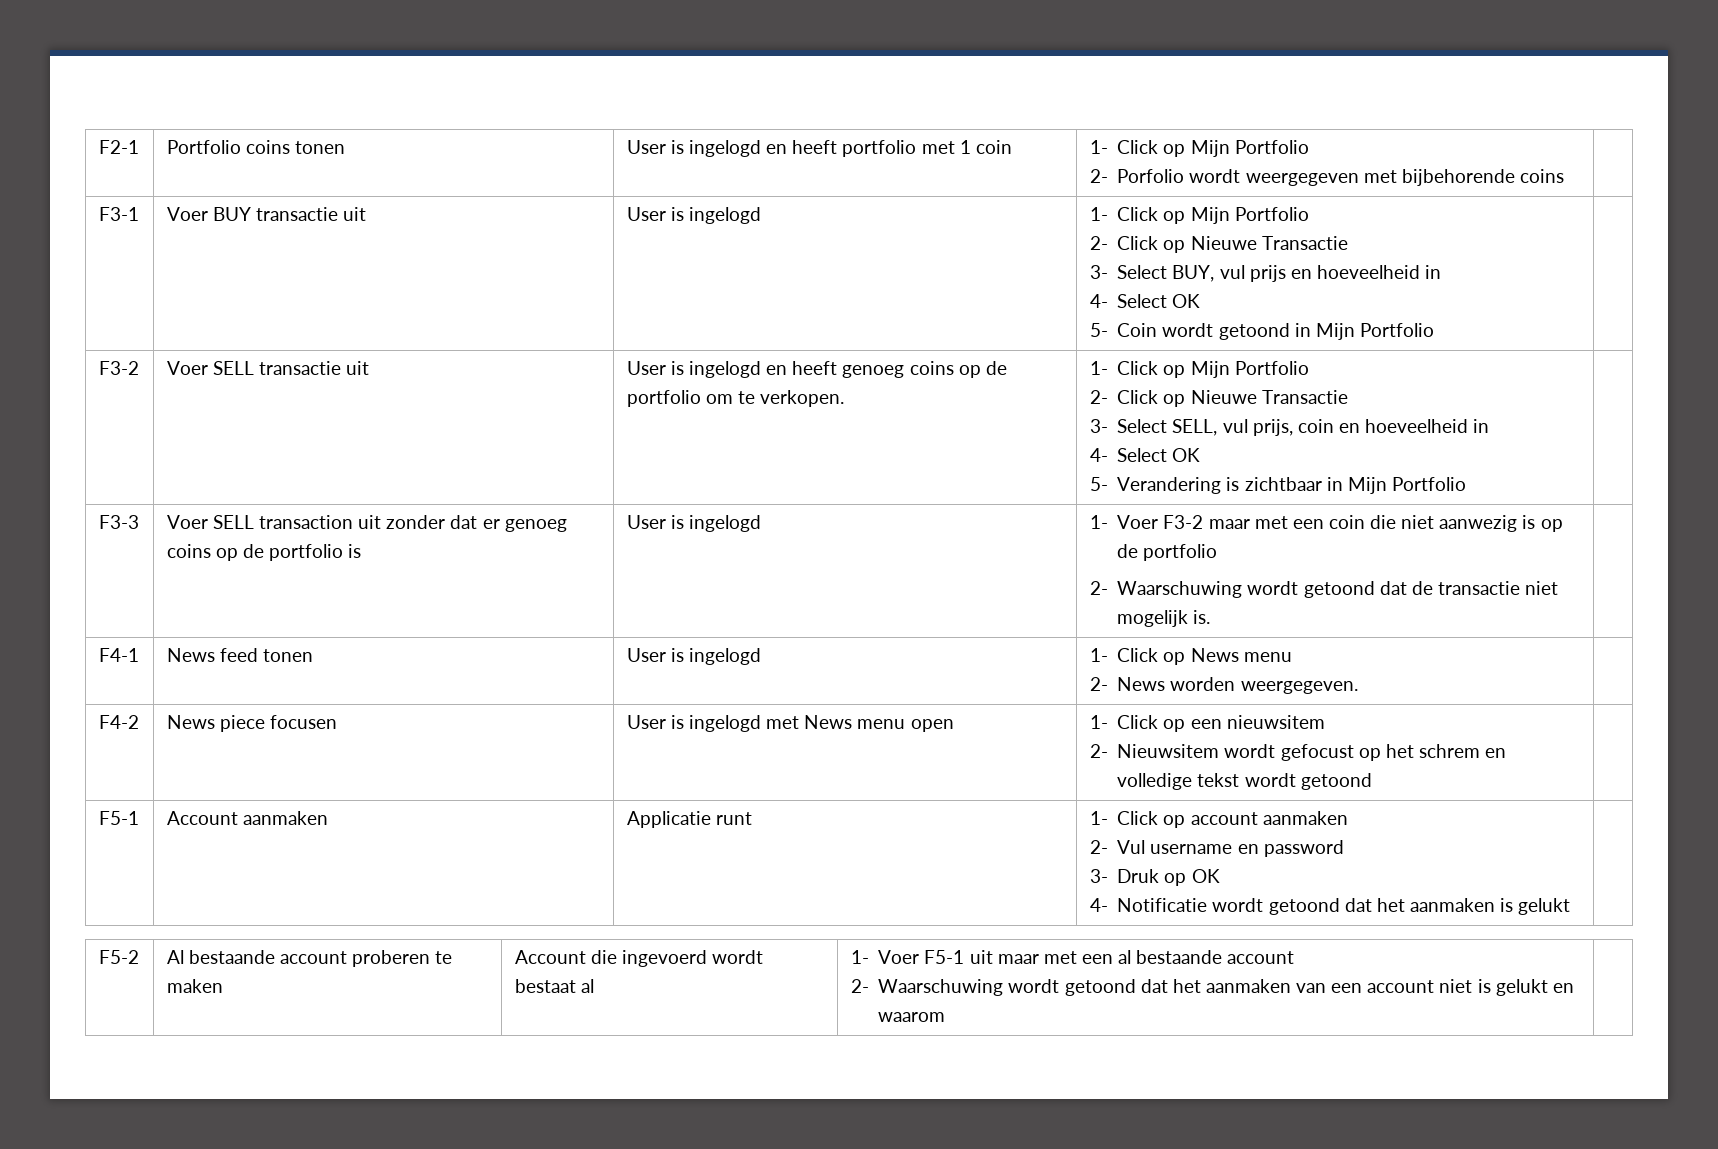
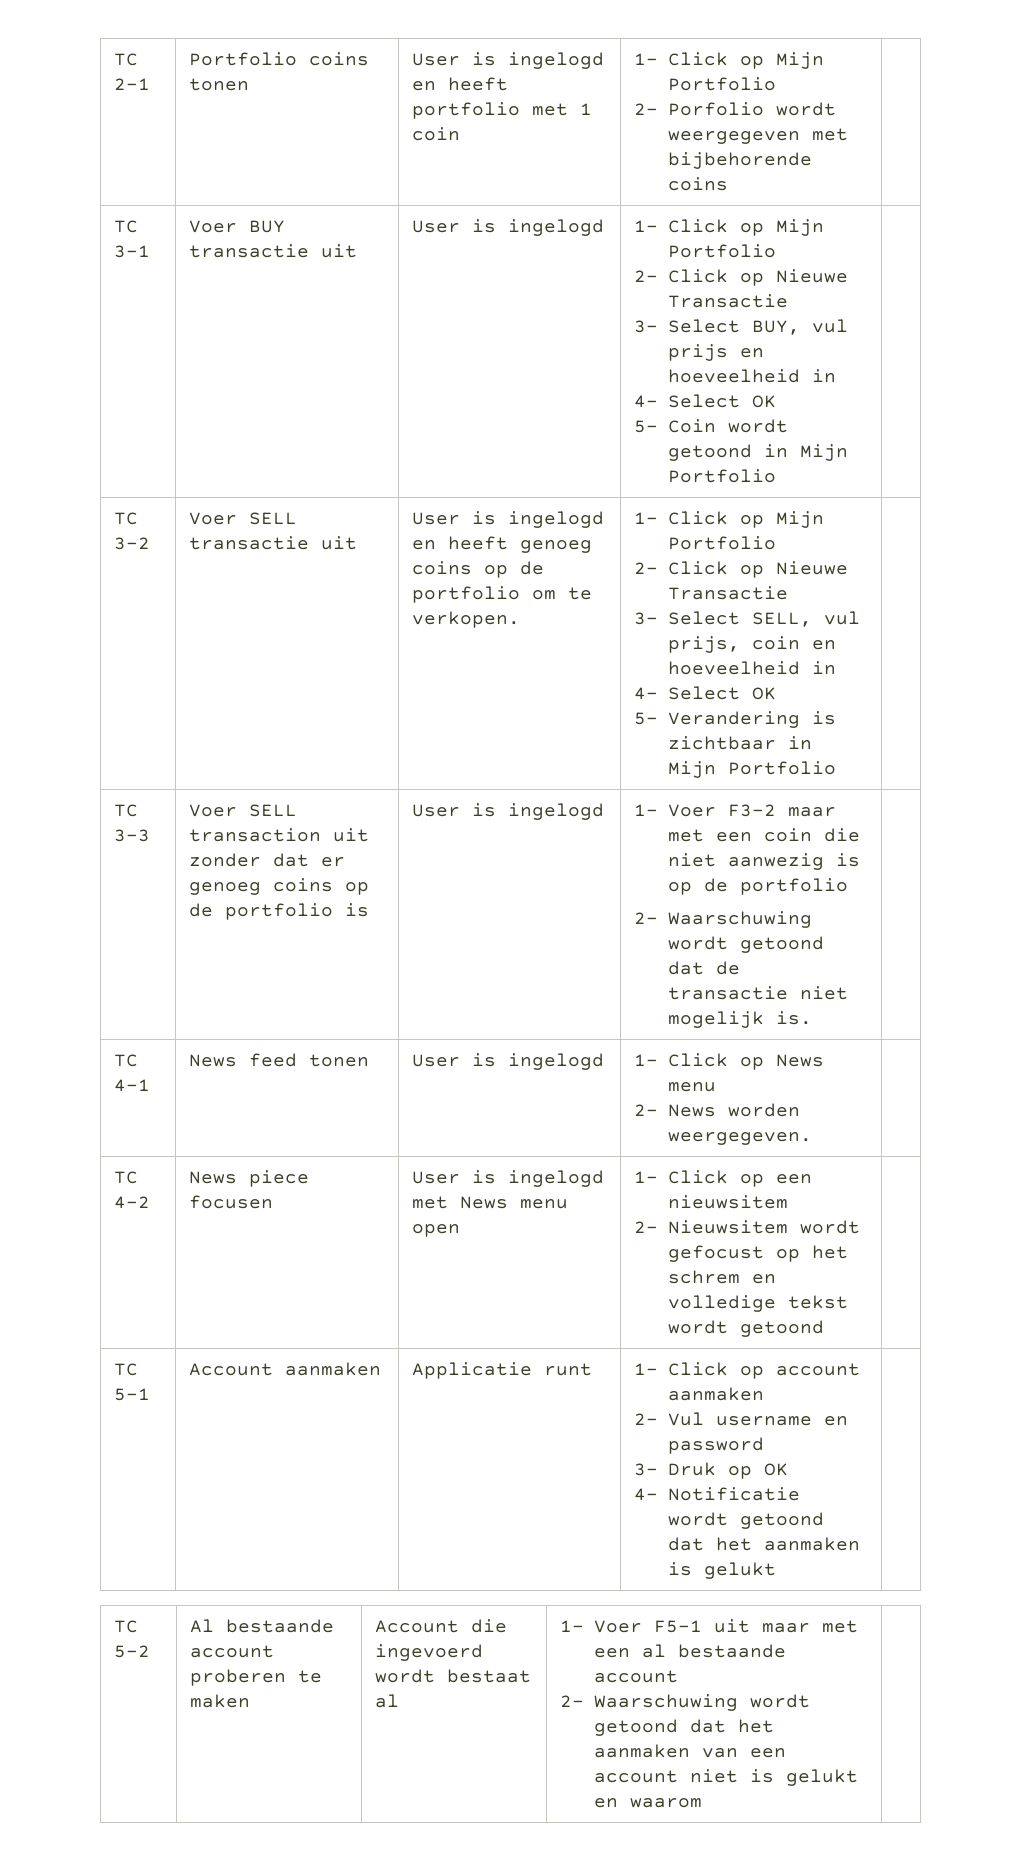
- F2-1 | Portfolio coins tonen | User is ingelogd en heeft portfolio met 1 coin | 1- Click op Mijn Portfolio
+ TC 2-1 | Portfolio coins tonen | User is ingelogd en heeft portfolio met 1 coin | 1- Click op Mijn Portfolio
- F3-1 | Voer BUY transactie uit | User is ingelogd | 1- Click op Mijn Portfolio
+ TC 3-1 | Voer BUY transactie uit | User is ingelogd | 1- Click op Mijn Portfolio
  2- Click op Nieuwe Transactie
  3- Select BUY, vul prijs en hoeveelheid in
  4- Select OK
  5- Coin wordt getoond in Mijn Portfolio |
- F3-2
+ TC 3-2
- F3-3
+ TC 3-3
- F4-1 | News feed tonen | User is ingelogd | 1- Click op News menu
+ TC 4-1 | News feed tonen | User is ingelogd | 1- Click op News menu
- F4-2 | News piece focusen | User is ingelogd met News menu open | 1- Click op een nieuwsitem
+ TC 4-2 | News piece focusen | User is ingelogd met News menu open | 1- Click op een nieuwsitem
- F5-1 | Account aanmaken | Applicatie runt | 1- Click op account aanmaken
+ TC 5-1 | Account aanmaken | Applicatie runt | 1- Click op account aanmaken
- F5-2 | Al bestaande account proberen te maken | Account die ingevoerd wordt bestaat al | 1- Voer F5-1 uit maar met een al bestaande account
+ TC 5-2 | Al bestaande account proberen te maken | Account die ingevoerd wordt bestaat al | 1- Voer F5-1 uit maar met een al bestaande account

